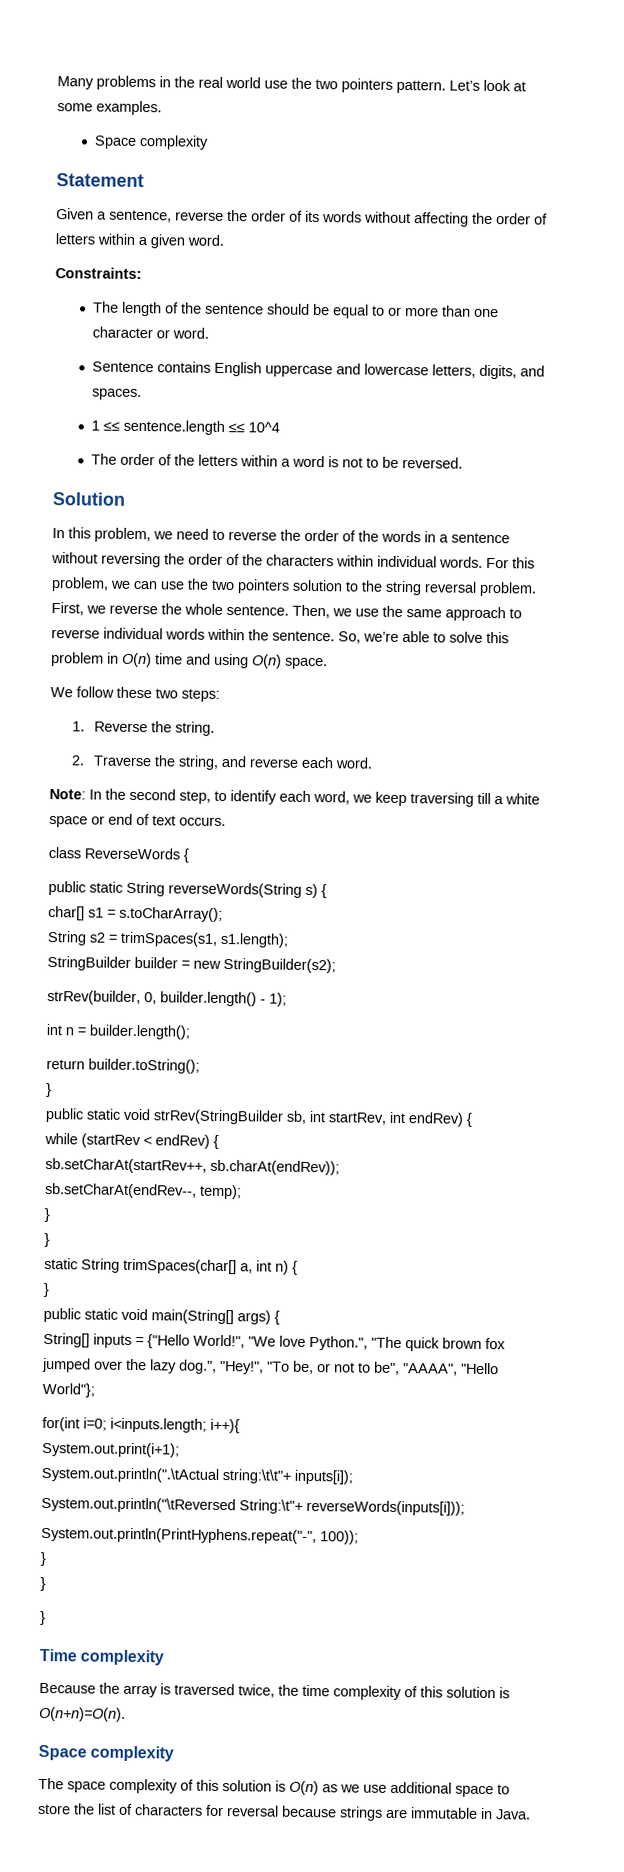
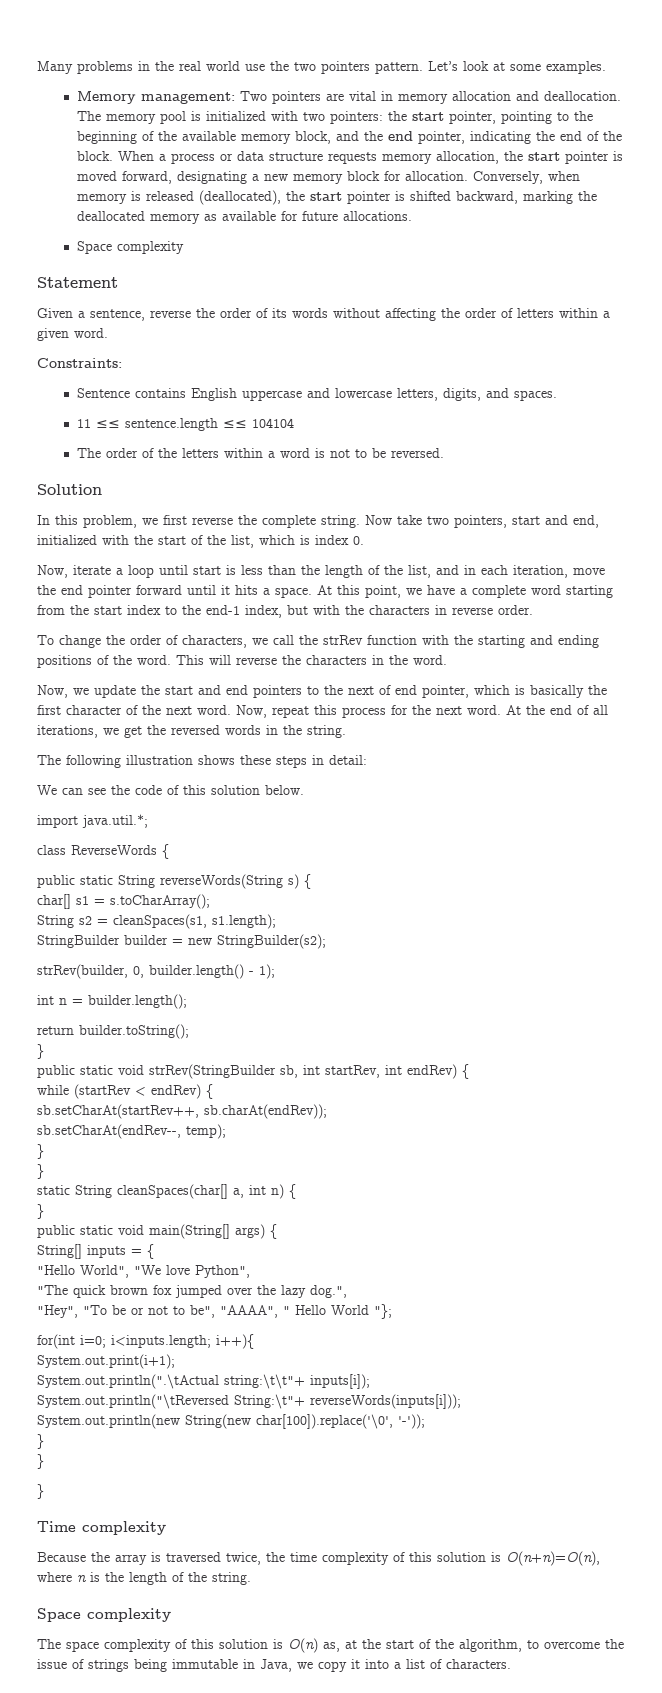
+ Memory management: Two pointers are vital in memory allocation and deallocation. The memory pool is initialized with two pointers: the start pointer, pointing to the beginning of the available memory block, and the end pointer, indicating the end of the block. When a process or data structure requests memory allocation, the start pointer is moved forward, designating a new memory block for allocation. Conversely, when memory is released (deallocated), the start pointer is shifted backward, marking the deallocated memory as available for future allocations.
- The length of the sentence should be equal to or more than one character or word.
- 1 ≤≤ sentence.length ≤≤ 10^4
+ 11 ≤≤ sentence.length ≤≤ 104104
- In this problem, we need to reverse the order of the words in a sentence without reversing the order of the characters within individual words. For this problem, we can use the two pointers solution to the string reversal problem. First, we reverse the whole sentence. Then, we use the same approach to reverse individual words within the sentence. So, we’re able to solve this problem in O(n) time and using O(n) space.
- We follow these two steps:
- 1. Reverse the string.
- 2. Traverse the string, and reverse each word.
- Note: In the second step, to identify each word, we keep traversing till a white space or end of text occurs.
+ In this problem, we first reverse the complete string. Now take two pointers, start and end, initialized with the start of the list, which is index 0.
+ Now, iterate a loop until start is less than the length of the list, and in each iteration, move the end pointer forward until it hits a space. At this point, we have a complete word starting from the start index to the end-1 index, but with the characters in reverse order.
+ To change the order of characters, we call the strRev function with the starting and ending positions of the word. This will reverse the characters in the word.
+ Now, we update the start and end pointers to the next of end pointer, which is basically the first character of the next word. Now, repeat this process for the next word. At the end of all iterations, we get the reversed words in the string.
+ The following illustration shows these steps in detail:
+ We can see the code of this solution below.
+ import java.util.*;
- String s2 = trimSpaces(s1, s1.length);
+ String s2 = cleanSpaces(s1, s1.length);
- static String trimSpaces(char[] a, int n) {
+ static String cleanSpaces(char[] a, int n) {
- String[] inputs = {"Hello World!", "We love Python.", "The quick brown fox jumped over the lazy dog.", "Hey!", "To be, or not to be", "AAAA", "Hello World"};
+ String[] inputs = {
+ "Hello World", "We love Python",
+ "The quick brown fox jumped over the lazy dog.",
+ "Hey", "To be or not to be", "AAAA", " Hello World "};
- System.out.println(PrintHyphens.repeat("-", 100));
+ System.out.println(new String(new char[100]).replace('\0', '-'));
- Because the array is traversed twice, the time complexity of this solution is O(n+n)=O(n).
+ Because the array is traversed twice, the time complexity of this solution is O(n+n)=O(n), where n is the length of the string.
- The space complexity of this solution is O(n) as we use additional space to store the list of characters for reversal because strings are immutable in Java.
+ The space complexity of this solution is O(n) as, at the start of the algorithm, to overcome the issue of strings being immutable in Java, we copy it into a list of characters.

